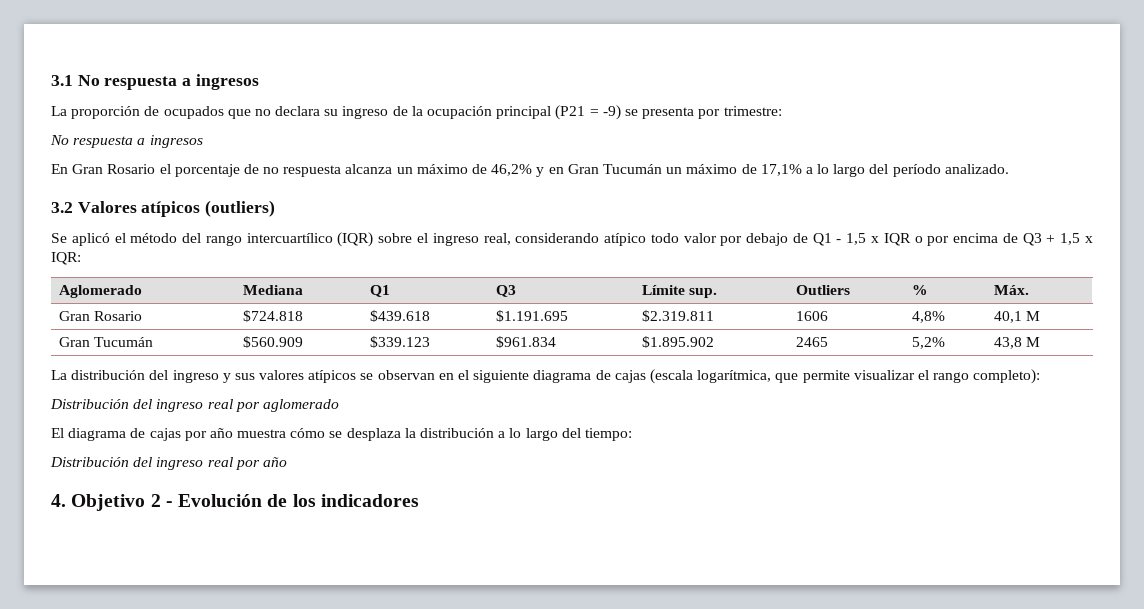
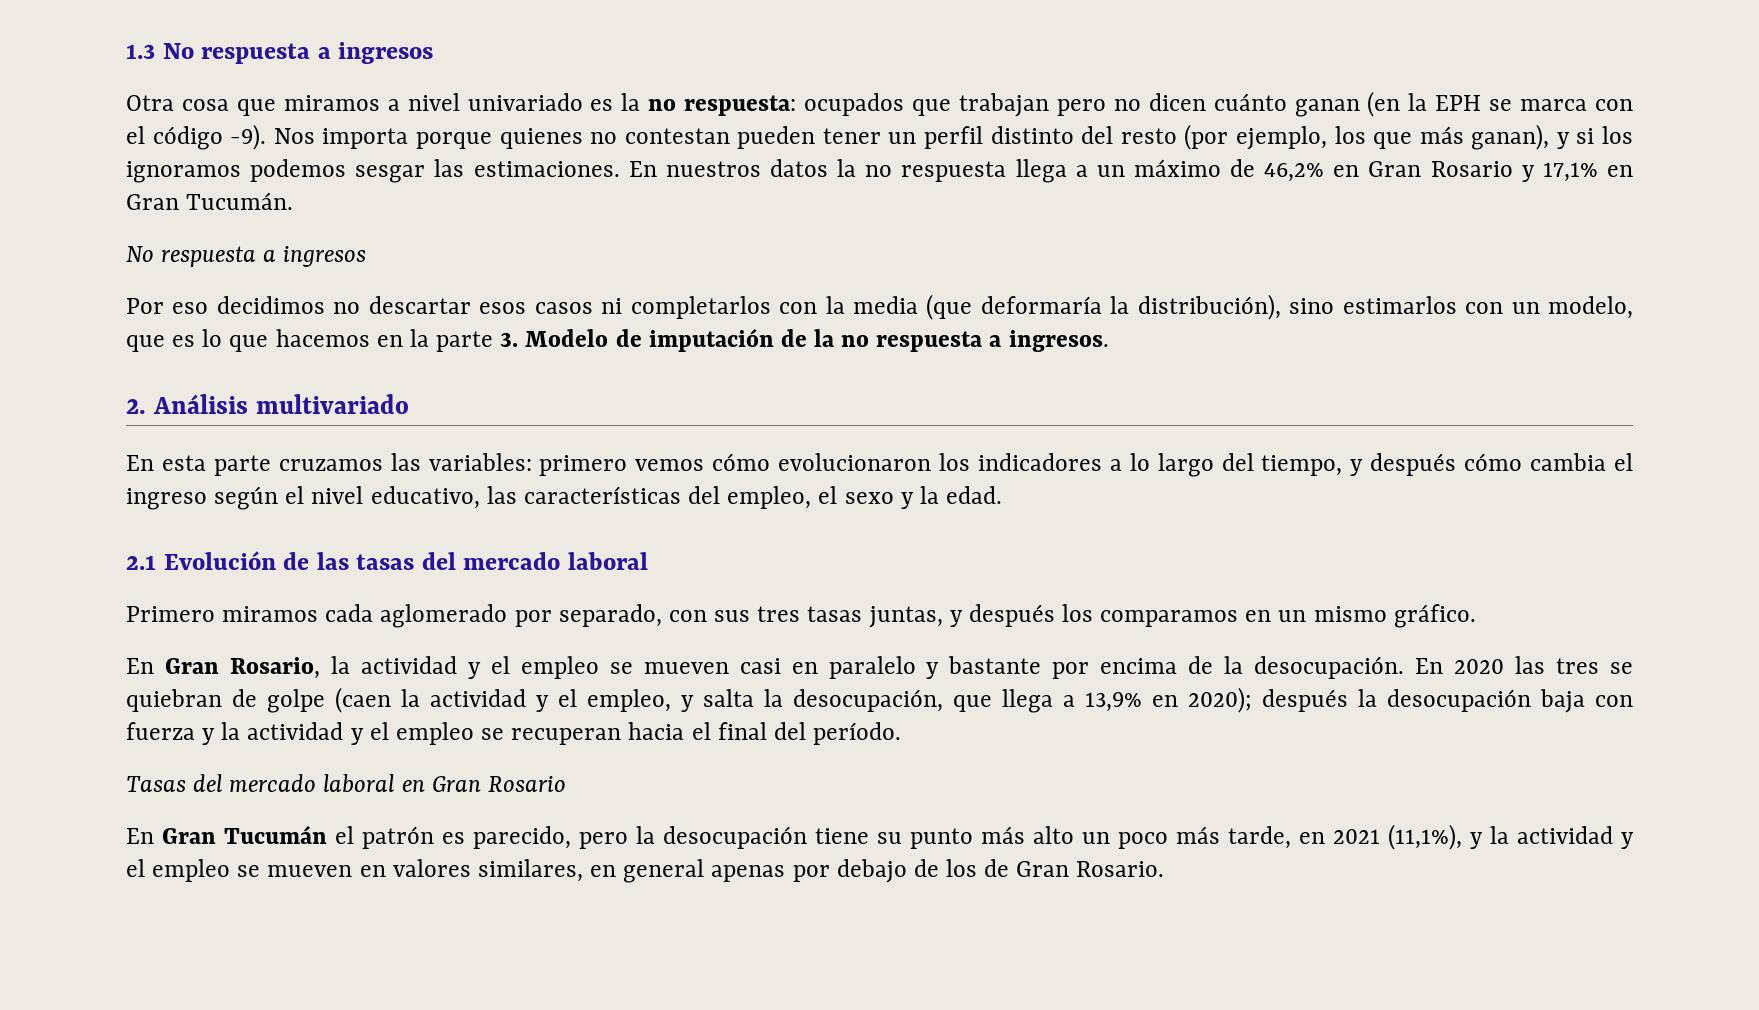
- 3.1 No respuesta a ingresos
- La proporción de ocupados que no declara su ingreso de la ocupación principal (P21 = -9) se presenta por trimestre:
+ 1.3 No respuesta a ingresos
+ Otra cosa que miramos a nivel univariado es la no respuesta: ocupados que trabajan pero no dicen cuánto ganan (en la EPH se marca con el código -9). Nos importa porque quienes no contestan pueden tener un perfil distinto del resto (por ejemplo, los que más ganan), y si los ignoramos podemos sesgar las estimaciones. En nuestros datos la no respuesta llega a un máximo de 46,2% en Gran Rosario y 17,1% en Gran Tucumán.
  No respuesta a ingresos
- En Gran Rosario el porcentaje de no respuesta alcanza un máximo de 46,2% y en Gran Tucumán un máximo de 17,1% a lo largo del período analizado.
- 3.2 Valores atípicos (outliers)
- Se aplicó el método del rango intercuartílico (IQR) sobre el ingreso real, considerando atípico todo valor por debajo de Q1 - 1,5 x IQR o por encima de Q3 + 1,5 x IQR:
- Aglomerado | Mediana | Q1 | Q3 | Límite sup. | Outliers | % | Máx.
- Gran Rosario | $724.818 | $439.618 | $1.191.695 | $2.319.811 | 1606 | 4,8% | 40,1 M
- Gran Tucumán | $560.909 | $339.123 | $961.834 | $1.895.902 | 2465 | 5,2% | 43,8 M
- La distribución del ingreso y sus valores atípicos se observan en el siguiente diagrama de cajas (escala logarítmica, que permite visualizar el rango completo):
- Distribución del ingreso real por aglomerado
- El diagrama de cajas por año muestra cómo se desplaza la distribución a lo largo del tiempo:
- Distribución del ingreso real por año
- 4. Objetivo 2 - Evolución de los indicadores
+ Por eso decidimos no descartar esos casos ni completarlos con la media (que deformaría la distribución), sino estimarlos con un modelo, que es lo que hacemos en la parte 3. Modelo de imputación de la no respuesta a ingresos.
+ 2. Análisis multivariado
+ En esta parte cruzamos las variables: primero vemos cómo evolucionaron los indicadores a lo largo del tiempo, y después cómo cambia el ingreso según el nivel educativo, las características del empleo, el sexo y la edad.
+ 2.1 Evolución de las tasas del mercado laboral
+ Primero miramos cada aglomerado por separado, con sus tres tasas juntas, y después los comparamos en un mismo gráfico.
+ En Gran Rosario, la actividad y el empleo se mueven casi en paralelo y bastante por encima de la desocupación. En 2020 las tres se quiebran de golpe (caen la actividad y el empleo, y salta la desocupación, que llega a 13,9% en 2020); después la desocupación baja con fuerza y la actividad y el empleo se recuperan hacia el final del período.
+ Tasas del mercado laboral en Gran Rosario
+ En Gran Tucumán el patrón es parecido, pero la desocupación tiene su punto más alto un poco más tarde, en 2021 (11,1%), y la actividad y el empleo se mueven en valores similares, en general apenas por debajo de los de Gran Rosario.

